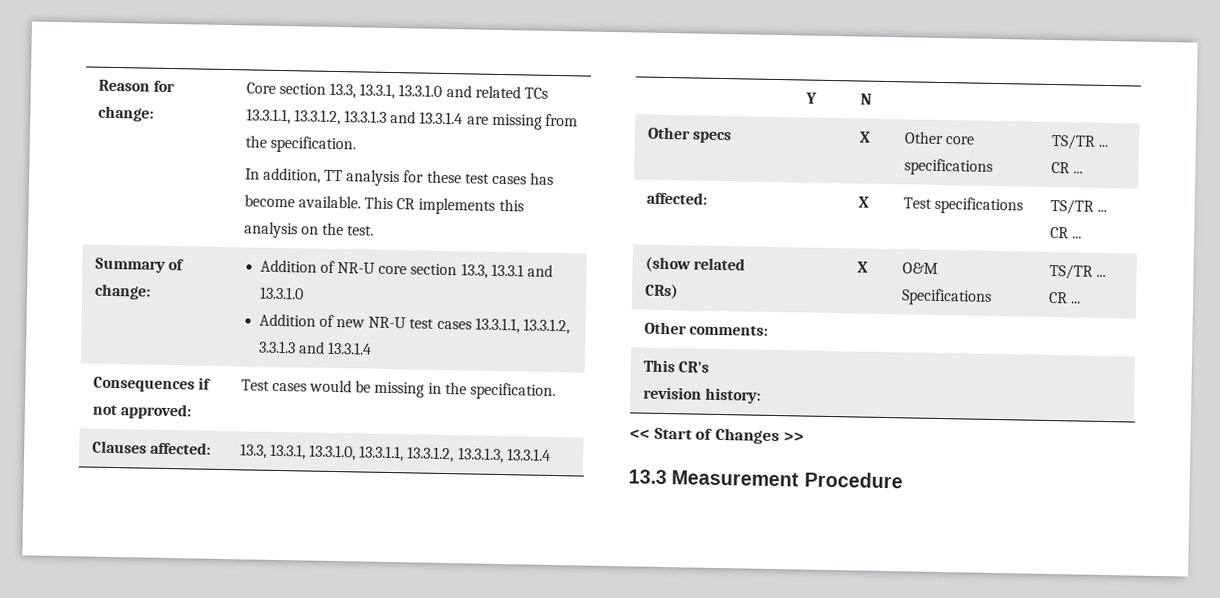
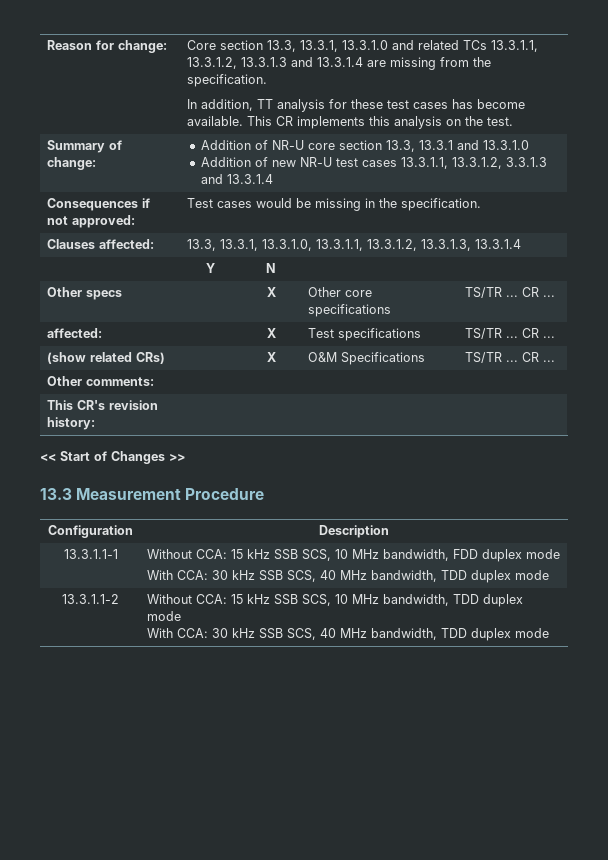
+ Configuration | Description
+ 13.3.1.1-1 | Without CCA: 15 kHz SSB SCS, 10 MHz bandwidth, FDD duplex mode
+ With CCA: 30 kHz SSB SCS, 40 MHz bandwidth, TDD duplex mode
+ 13.3.1.1-2 | Without CCA: 15 kHz SSB SCS, 10 MHz bandwidth, TDD duplex mode
+ With CCA: 30 kHz SSB SCS, 40 MHz bandwidth, TDD duplex mode

